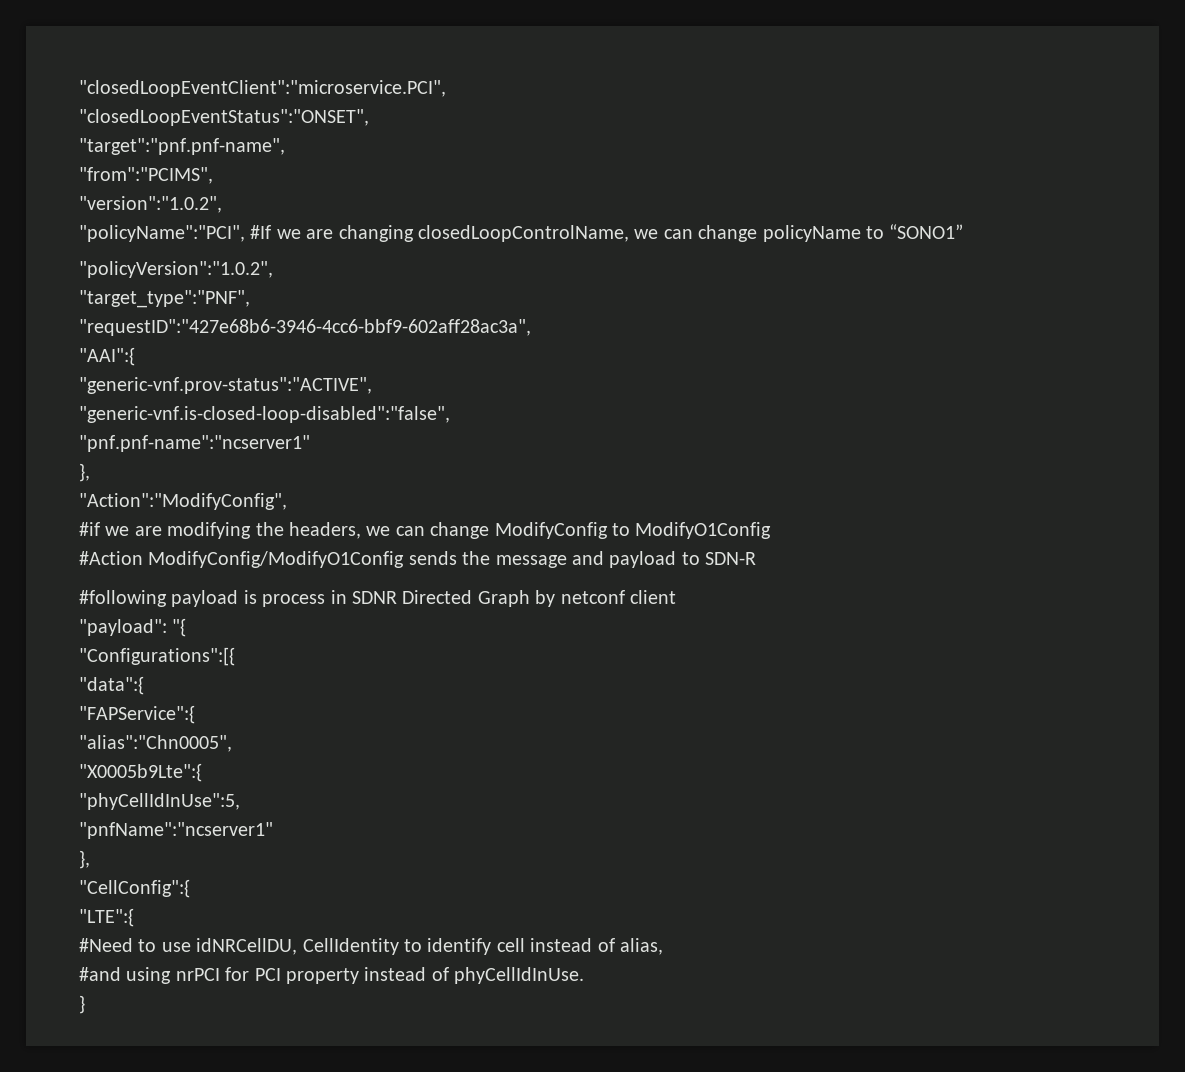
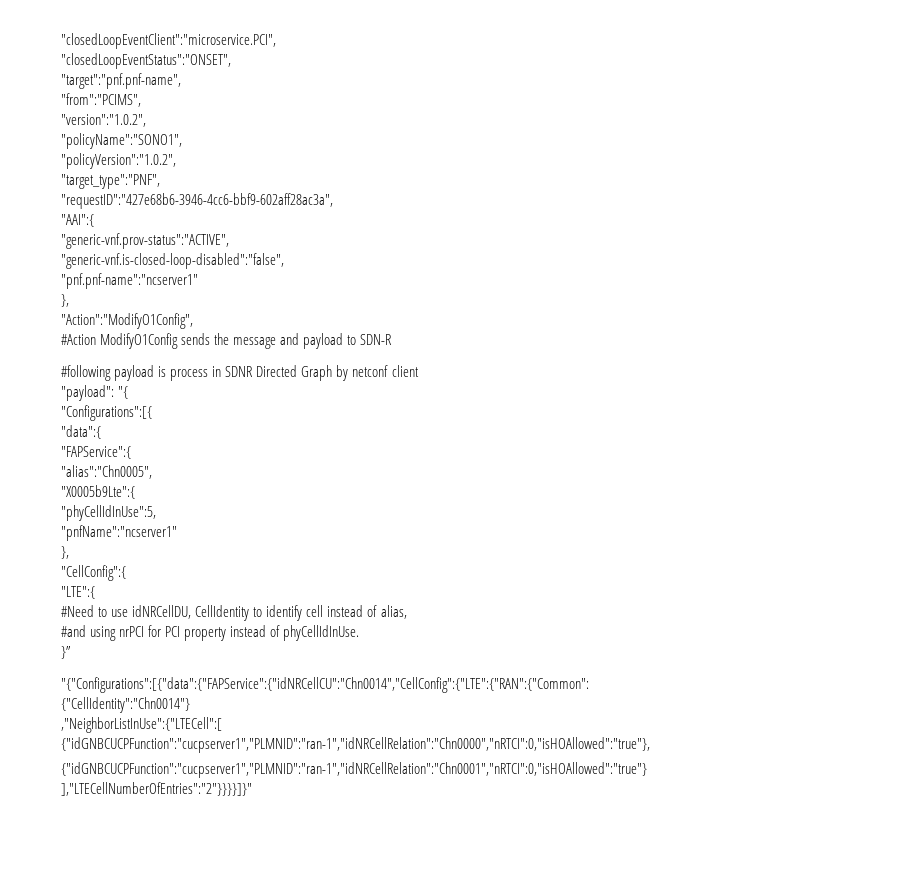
- "policyName":"PCI", #If we are changing closedLoopControlName, we can change policyName to “SONO1”
+ "policyName":"SONO1",
- "Action":"ModifyConfig",
- #if we are modifying the headers, we can change ModifyConfig to ModifyO1Config
+ "Action":"ModifyO1Config",
- #Action ModifyConfig/ModifyO1Config sends the message and payload to SDN-R
+ #Action ModifyO1Config sends the message and payload to SDN-R
- }
+ }”
+ "{"Configurations":[{"data":{"FAPService":{"idNRCellCU":"Chn0014","CellConfig":{"LTE":{"RAN":{"Common":
+ {"CellIdentity":"Chn0014"}
+ ,"NeighborListInUse":{"LTECell":[
+ {"idGNBCUCPFunction":"cucpserver1","PLMNID":"ran-1","idNRCellRelation":"Chn0000","nRTCI":0,"isHOAllowed":"true"},
+ {"idGNBCUCPFunction":"cucpserver1","PLMNID":"ran-1","idNRCellRelation":"Chn0001","nRTCI":0,"isHOAllowed":"true"}
+ ],"LTECellNumberOfEntries":"2"}}}}]}"

